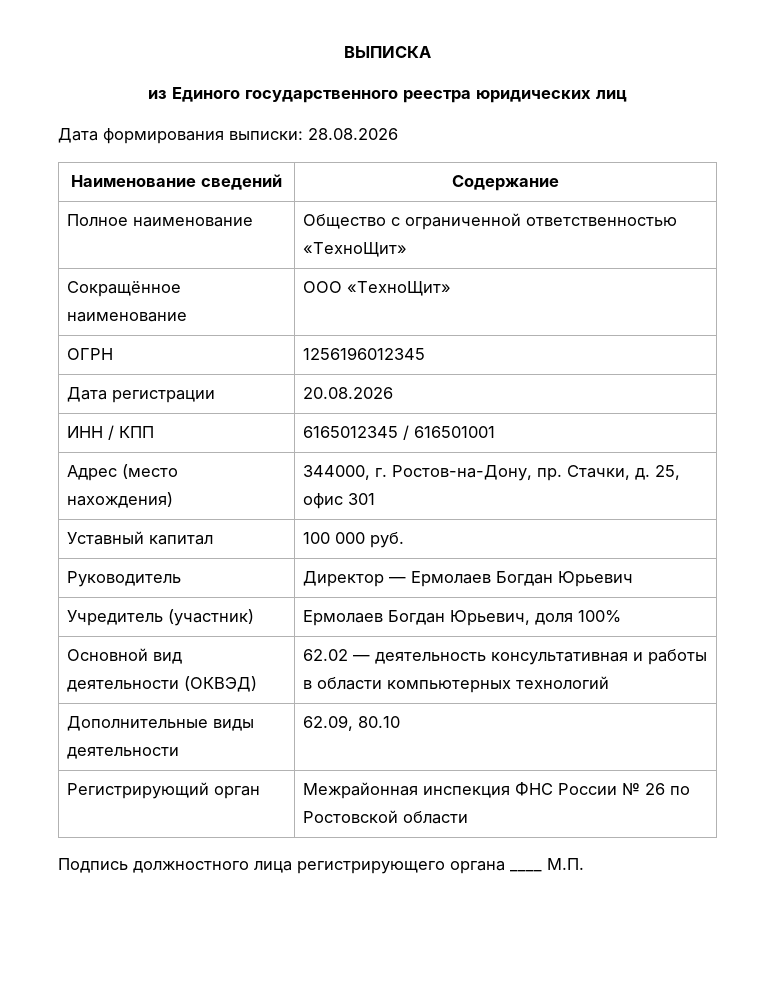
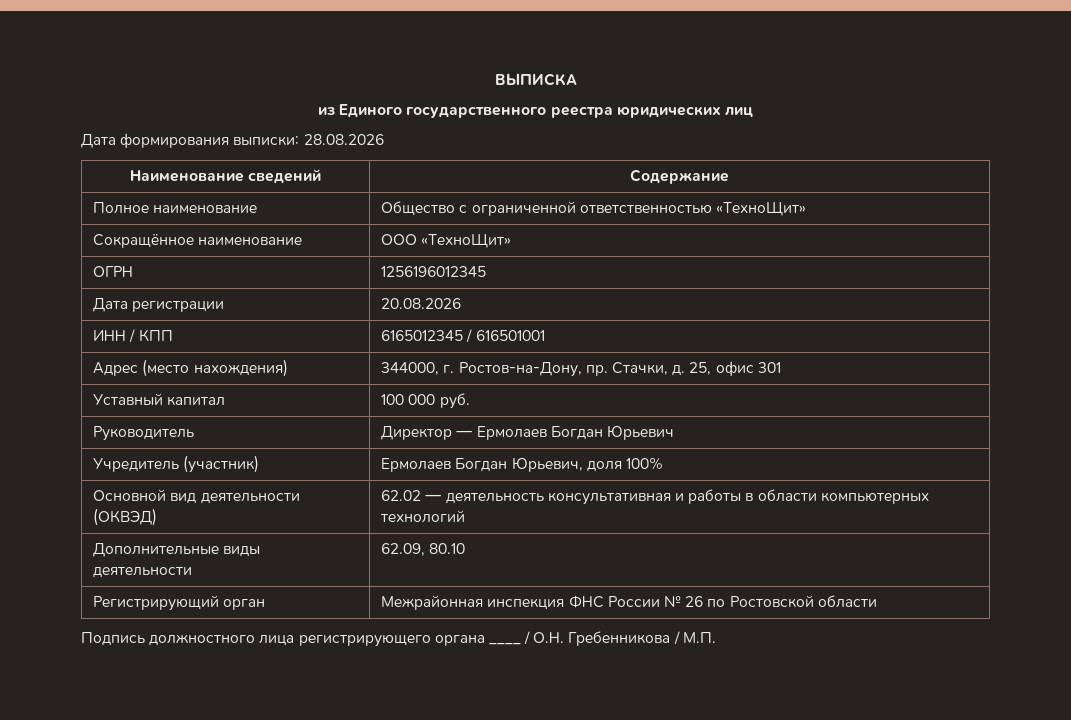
- Подпись должностного лица регистрирующего органа ____ М.П.
+ Подпись должностного лица регистрирующего органа ____ / О.Н. Гребенникова / М.П.

